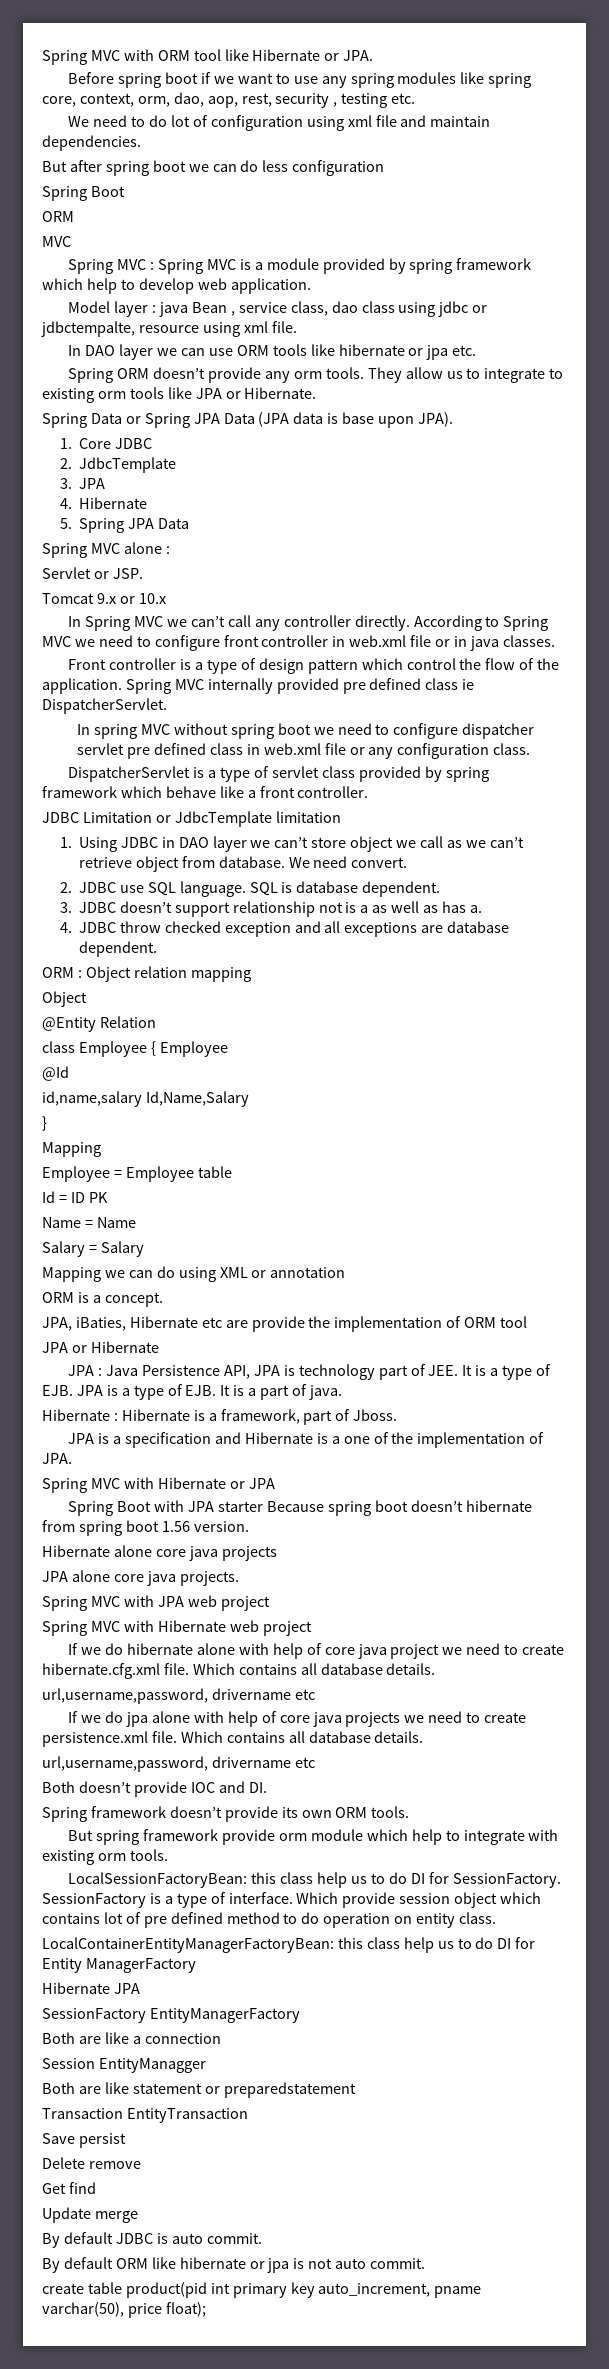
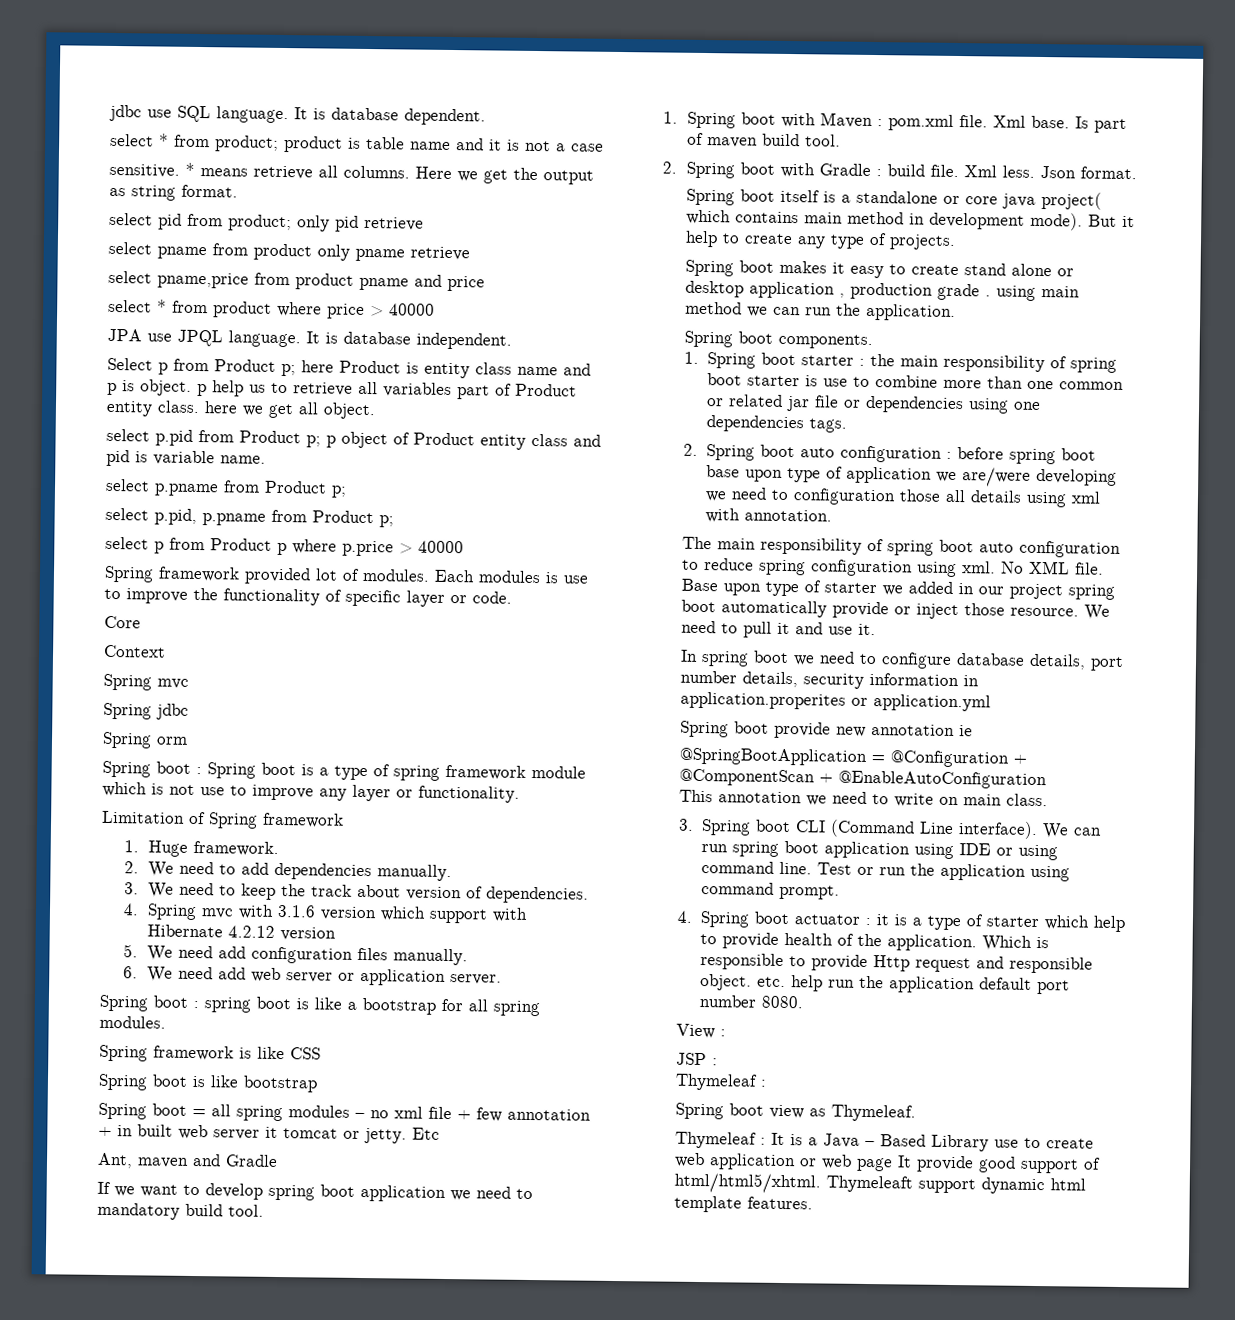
- Spring MVC with ORM tool like Hibernate or JPA.
- Before spring boot if we want to use any spring modules like spring core, context, orm, dao, aop, rest, security , testing etc.
- We need to do lot of configuration using xml file and maintain dependencies.
- But after spring boot we can do less configuration
- Spring Boot
- ORM
- MVC
- Spring MVC : Spring MVC is a module provided by spring framework which help to develop web application.
- Model layer : java Bean , service class, dao class using jdbc or jdbctempalte, resource using xml file.
- In DAO layer we can use ORM tools like hibernate or jpa etc.
- Spring ORM doesn’t provide any orm tools. They allow us to integrate to existing orm tools like JPA or Hibernate.
- Spring Data or Spring JPA Data (JPA data is base upon JPA).
- 1. Core JDBC
- 2. JdbcTemplate
- 3. JPA
- 4. Hibernate
- 5. Spring JPA Data
- Spring MVC alone :
- Servlet or JSP.
- Tomcat 9.x or 10.x
- In Spring MVC we can’t call any controller directly. According to Spring MVC we need to configure front controller in web.xml file or in java classes.
- Front controller is a type of design pattern which control the flow of the application. Spring MVC internally provided pre defined class ie DispatcherServlet.
+ jdbc use SQL language. It is database dependent.
+ select * from product; product is table name and it is not a case
+ sensitive. * means retrieve all columns. Here we get the output as string format.
+ select pid from product; only pid retrieve
+ select pname from product only pname retrieve
+ select pname,price from product pname and price
+ select * from product where price > 40000
+ JPA use JPQL language. It is database independent.
+ Select p from Product p; here Product is entity class name and p is object. p help us to retrieve all variables part of Product entity class. here we get all object.
+ select p.pid from Product p; p object of Product entity class and pid is variable name.
+ select p.pname from Product p;
+ select p.pid, p.pname from Product p;
+ select p from Product p where p.price > 40000
+ Spring framework provided lot of modules. Each modules is use to improve the functionality of specific layer or code.
+ Core
+ Context
+ Spring mvc
+ Spring jdbc
+ Spring orm
+ Spring boot : Spring boot is a type of spring framework module which is not use to improve any layer or functionality.
+ Limitation of Spring framework
+ 1. Huge framework.
+ 2. We need to add dependencies manually.
+ 3. We need to keep the track about version of dependencies.
+ 4. Spring mvc with 3.1.6 version which support with Hibernate 4.2.12 version
+ 5. We need add configuration files manually.
+ 6. We need add web server or application server.
+ Spring boot : spring boot is like a bootstrap for all spring modules.
+ Spring framework is like CSS
+ Spring boot is like bootstrap
+ Spring boot = all spring modules – no xml file + few annotation + in built web server it tomcat or jetty. Etc
+ Ant, maven and Gradle
+ If we want to develop spring boot application we need to mandatory build tool.
+ 1. Spring boot with Maven : pom.xml file. Xml base. Is part of maven build tool.
+ 2. Spring boot with Gradle : build file. Xml less. Json format.
+ Spring boot itself is a standalone or core java project( which contains main method in development mode). But it help to create any type of projects.
+ Spring boot makes it easy to create stand alone or desktop application , production grade . using main method we can run the application.
+ Spring boot components.
+ 1. Spring boot starter : the main responsibility of spring boot starter is use to combine more than one common or related jar file or dependencies using one dependencies tags.
+ 2. Spring boot auto configuration : before spring boot base upon type of application we are/were developing we need to configuration those all details using xml with annotation.
+ The main responsibility of spring boot auto configuration to reduce spring configuration using xml. No XML file. Base upon type of starter we added in our project spring boot automatically provide or inject those resource. We need to pull it and use it.
- In spring MVC without spring boot we need to configure dispatcher servlet pre defined class in web.xml file or any configuration class.
- DispatcherServlet is a type of servlet class provided by spring framework which behave like a front controller.
- JDBC Limitation or JdbcTemplate limitation
- 1. Using JDBC in DAO layer we can’t store object we call as we can’t retrieve object from database. We need convert.
- 2. JDBC use SQL language. SQL is database dependent.
- 3. JDBC doesn’t support relationship not is a as well as has a.
- 4. JDBC throw checked exception and all exceptions are database dependent.
- ORM : Object relation mapping
- Object
- @Entity Relation
- class Employee { Employee
- @Id
- id,name,salary Id,Name,Salary
- }
- Mapping
- Employee = Employee table
- Id = ID PK
- Name = Name
- Salary = Salary
- Mapping we can do using XML or annotation
- ORM is a concept.
- JPA, iBaties, Hibernate etc are provide the implementation of ORM tool
- JPA or Hibernate
- JPA : Java Persistence API, JPA is technology part of JEE. It is a type of EJB. JPA is a type of EJB. It is a part of java.
- Hibernate : Hibernate is a framework, part of Jboss.
- JPA is a specification and Hibernate is a one of the implementation of JPA.
- Spring MVC with Hibernate or JPA
- Spring Boot with JPA starter Because spring boot doesn’t hibernate from spring boot 1.56 version.
- Hibernate alone core java projects
- JPA alone core java projects.
- Spring MVC with JPA web project
- Spring MVC with Hibernate web project
- If we do hibernate alone with help of core java project we need to create hibernate.cfg.xml file. Which contains all database details.
- url,username,password, drivername etc
- If we do jpa alone with help of core java projects we need to create persistence.xml file. Which contains all database details.
- url,username,password, drivername etc
- Both doesn’t provide IOC and DI.
- Spring framework doesn’t provide its own ORM tools.
- But spring framework provide orm module which help to integrate with existing orm tools.
- LocalSessionFactoryBean: this class help us to do DI for SessionFactory. SessionFactory is a type of interface. Which provide session object which contains lot of pre defined method to do operation on entity class.
- LocalContainerEntityManagerFactoryBean: this class help us to do DI for Entity ManagerFactory
- Hibernate JPA
- SessionFactory EntityManagerFactory
- Both are like a connection
- Session EntityManagger
- Both are like statement or preparedstatement
- Transaction EntityTransaction
- Save persist
- Delete remove
- Get find
- Update merge
- By default JDBC is auto commit.
- By default ORM like hibernate or jpa is not auto commit.
- create table product(pid int primary key auto_increment, pname varchar(50), price float);
+ In spring boot we need to configure database details, port number details, security information in application.properites or application.yml
+ Spring boot provide new annotation ie
+ @SpringBootApplication = @Configuration + @ComponentScan + @EnableAutoConfiguration
+ This annotation we need to write on main class.
+ 3. Spring boot CLI (Command Line interface). We can run spring boot application using IDE or using command line. Test or run the application using command prompt.
+ 4. Spring boot actuator : it is a type of starter which help to provide health of the application. Which is responsible to provide Http request and responsible object. etc. help run the application default port number 8080.
+ View :
+ JSP :
+ Thymeleaf :
+ Spring boot view as Thymeleaf.
+ Thymeleaf : It is a Java – Based Library use to create web application or web page It provide good support of html/html5/xhtml. Thymeleaft support dynamic html template features.

